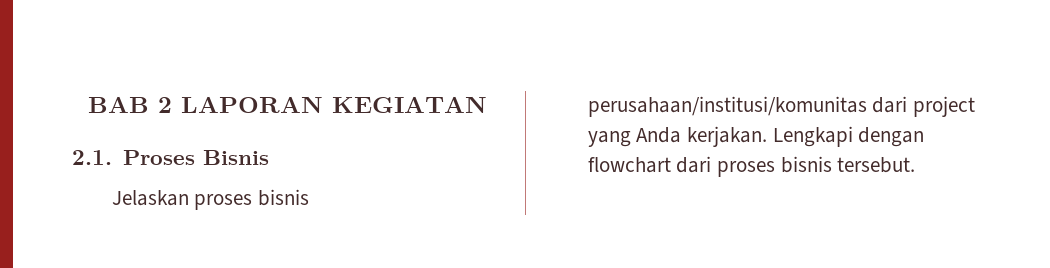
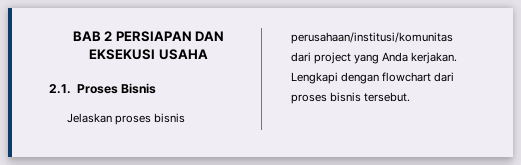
- BAB 2 LAPORAN KEGIATAN
+ BAB 2 PERSIAPAN DAN EKSEKUSI USAHA

